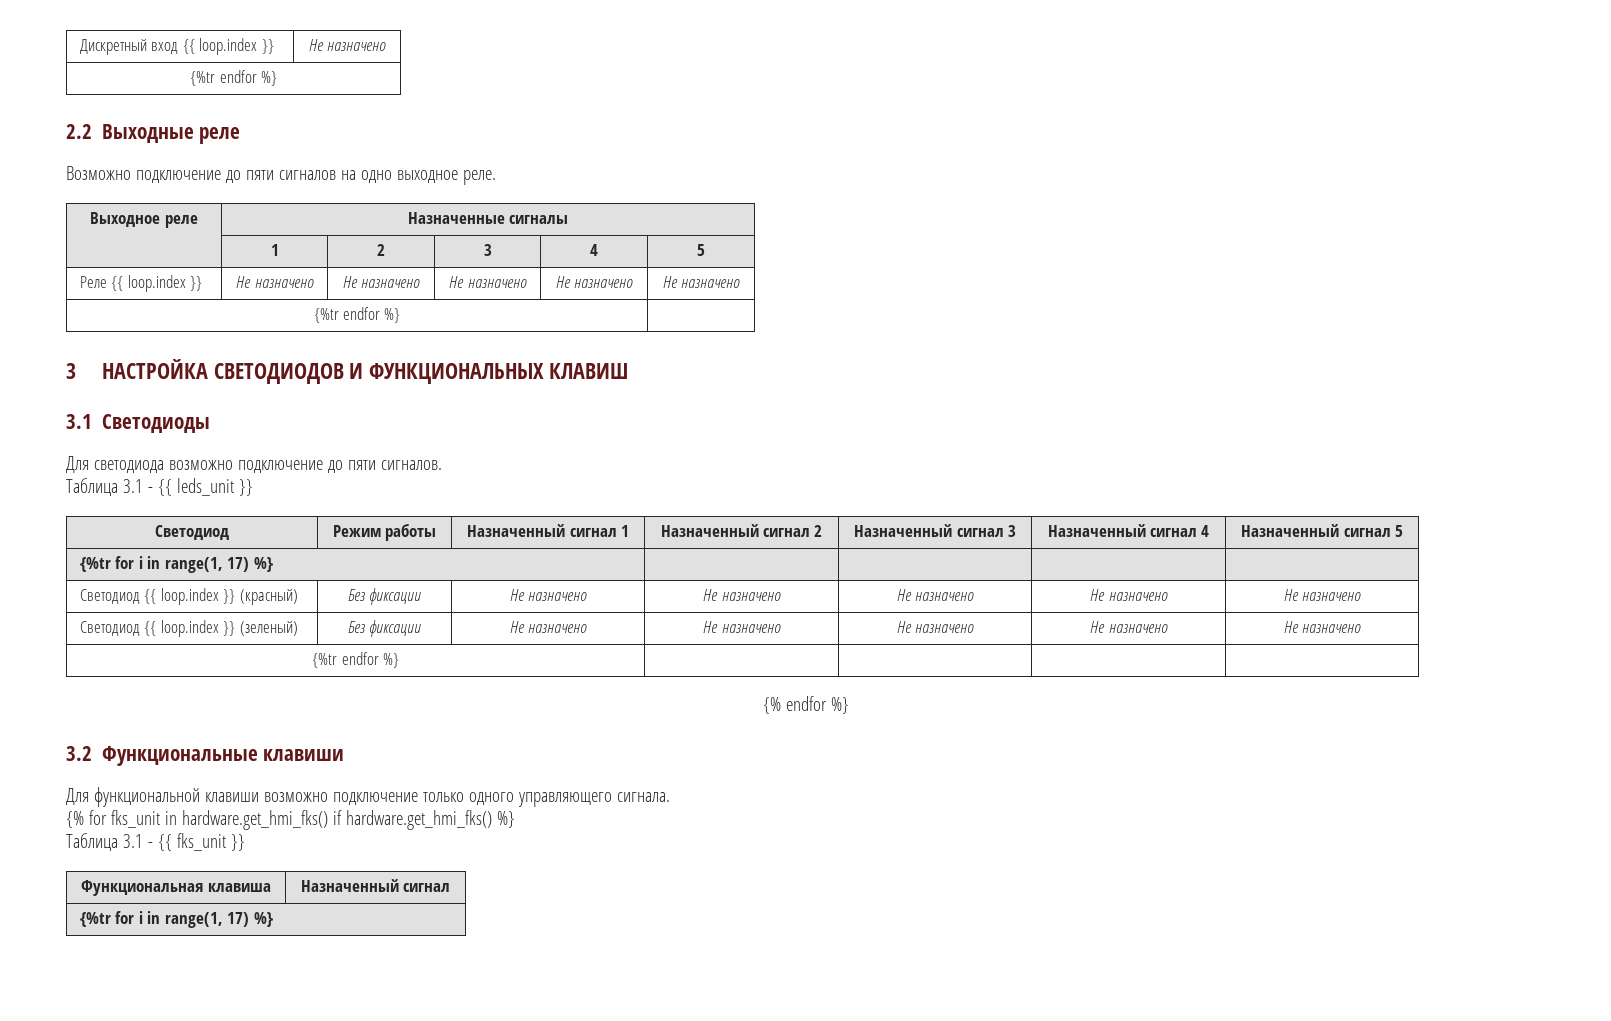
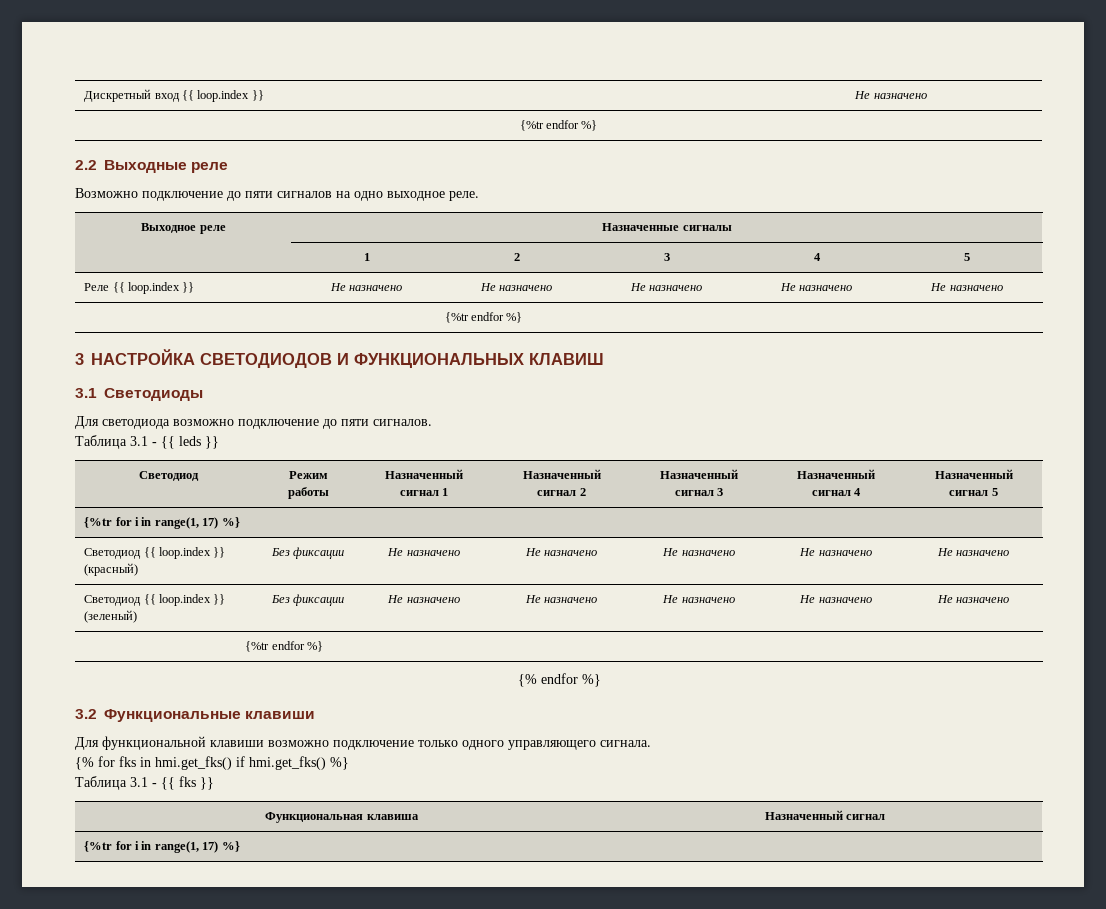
- Таблица 3.1 - {{ leds_unit }}
+ Таблица 3.1 - {{ leds }}
- {% for fks_unit in hardware.get_hmi_fks() if hardware.get_hmi_fks() %}
+ {% for fks in hmi.get_fks() if hmi.get_fks() %}
- Таблица 3.1 - {{ fks_unit }}
+ Таблица 3.1 - {{ fks }}

